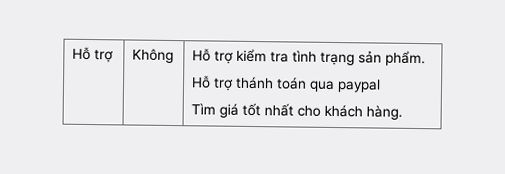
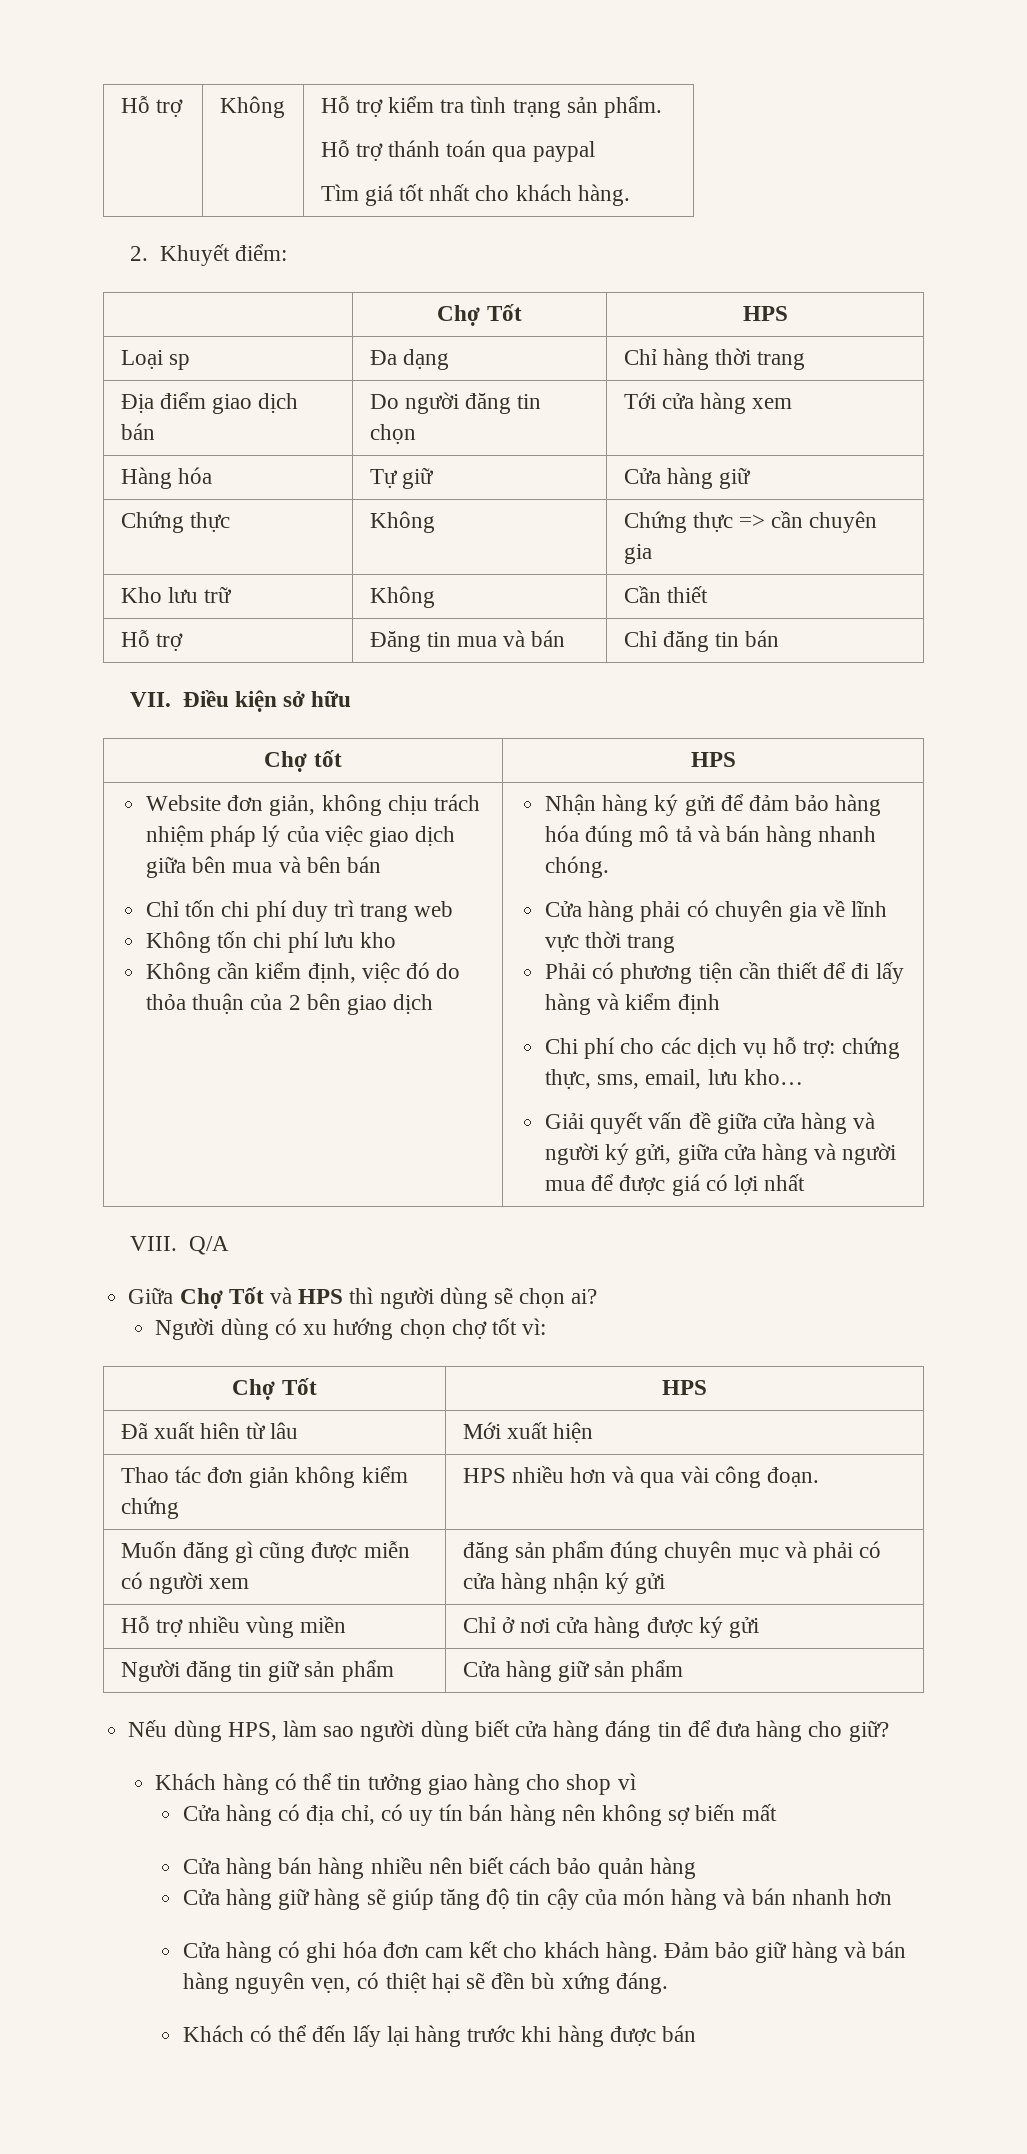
+ 2. Khuyết điểm:
+ | Chợ Tốt | HPS
+ Loại sp | Đa dạng | Chỉ hàng thời trang
+ Địa điểm giao dịch bán | Do người đăng tin chọn | Tới cửa hàng xem
+ Hàng hóa | Tự giữ | Cửa hàng giữ
+ Chứng thực | Không | Chứng thực => cần chuyên gia
+ Kho lưu trữ | Không | Cần thiết
+ Hỗ trợ | Đăng tin mua và bán | Chỉ đăng tin bán
+ VII. Điều kiện sở hữu
+ Chợ tốt | HPS
+ Website đơn giản, không chịu trách nhiệm pháp lý của việc giao dịch giữa bên mua và bên bán
+ Chỉ tốn chi phí duy trì trang web
+ Không tốn chi phí lưu kho
+ Không cần kiểm định, việc đó do thỏa thuận của 2 bên giao dịch | Nhận hàng ký gửi để đảm bảo hàng hóa đúng mô tả và bán hàng nhanh chóng.
+ Cửa hàng phải có chuyên gia về lĩnh vực thời trang
+ Phải có phương tiện cần thiết để đi lấy hàng và kiểm định
+ Chi phí cho các dịch vụ hỗ trợ: chứng thực, sms, email, lưu kho…
+ Giải quyết vấn đề giữa cửa hàng và người ký gửi, giữa cửa hàng và người mua để được giá có lợi nhất
+ VIII. Q/A
+ Giữa Chợ Tốt và HPS thì người dùng sẽ chọn ai?
+ Người dùng có xu hướng chọn chợ tốt vì:
+ Chợ Tốt | HPS
+ Đã xuất hiên từ lâu | Mới xuất hiện
+ Thao tác đơn giản không kiểm chứng | HPS nhiều hơn và qua vài công đoạn.
+ Muốn đăng gì cũng được miễn có người xem | đăng sản phẩm đúng chuyên mục và phải có cửa hàng nhận ký gửi
+ Hỗ trợ nhiều vùng miền | Chỉ ở nơi cửa hàng được ký gửi
+ Người đăng tin giữ sản phẩm | Cửa hàng giữ sản phẩm
+ Nếu dùng HPS, làm sao người dùng biết cửa hàng đáng tin để đưa hàng cho giữ?
+ Khách hàng có thể tin tưởng giao hàng cho shop vì
+ Cửa hàng có địa chỉ, có uy tín bán hàng nên không sợ biến mất
+ Cửa hàng bán hàng nhiều nên biết cách bảo quản hàng
+ Cửa hàng giữ hàng sẽ giúp tăng độ tin cậy của món hàng và bán nhanh hơn
+ Cửa hàng có ghi hóa đơn cam kết cho khách hàng. Đảm bảo giữ hàng và bán hàng nguyên vẹn, có thiệt hại sẽ đền bù xứng đáng.
+ Khách có thể đến lấy lại hàng trước khi hàng được bán

